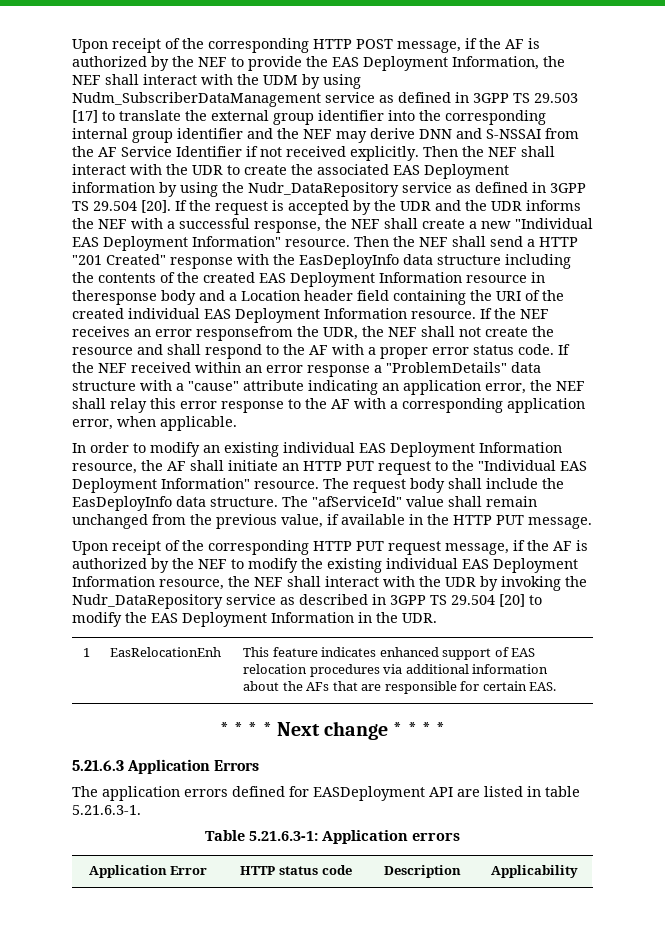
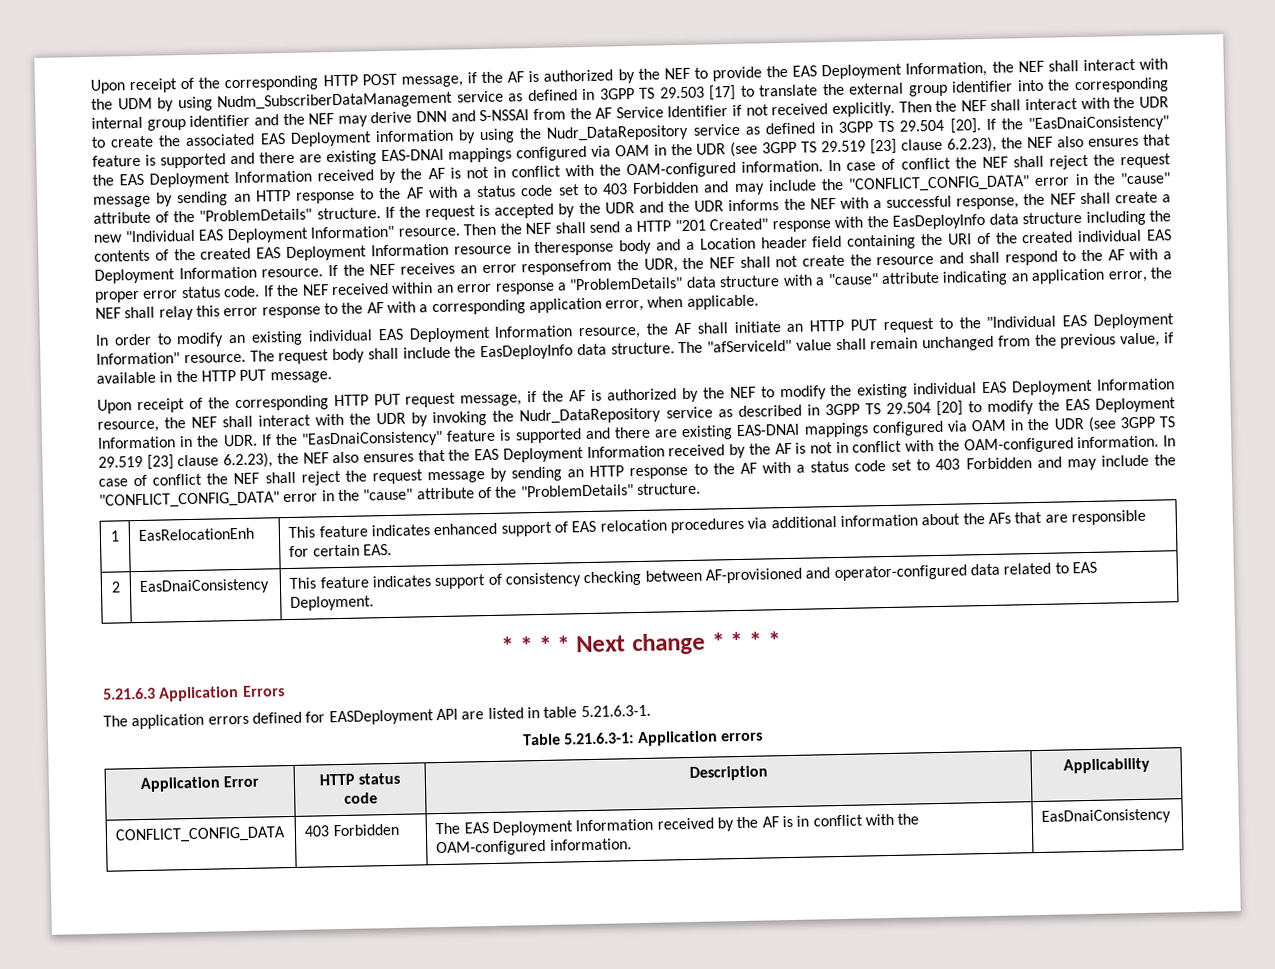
- If the request is accepted by the UDR and the UDR informs the NEF with a successful response, the NEF shall create a new "Individual EAS Deployment Information" resource.
+ If the "EasDnaiConsistency" feature is supported and there are existing EAS-DNAI mappings configured via OAM in the UDR (see 3GPP TS 29.519 [23] clause 6.2.23), the NEF also ensures that the EAS Deployment Information received by the AF is not in conflict with the OAM-configured information. In case of conflict the NEF shall reject the request message by sending an HTTP response to the AF with a status code set to 403 Forbidden and may include the "CONFLICT_CONFIG_DATA" error in the "cause" attribute of the "ProblemDetails" structure. If the request is accepted by the UDR and the UDR informs the NEF with a successful response, the NEF shall create a new "Individual EAS Deployment Information" resource.
- Upon receipt of the corresponding HTTP PUT request message, if the AF is authorized by the NEF to modify the existing individual EAS Deployment Information resource, the NEF shall interact with the UDR by invoking the Nudr_DataRepository service as described in 3GPP TS 29.504 [20] to modify the EAS Deployment Information in the UDR.
+ Upon receipt of the corresponding HTTP PUT request message, if the AF is authorized by the NEF to modify the existing individual EAS Deployment Information resource, the NEF shall interact with the UDR by invoking the Nudr_DataRepository service as described in 3GPP TS 29.504 [20] to modify the EAS Deployment Information in the UDR. If the "EasDnaiConsistency" feature is supported and there are existing EAS-DNAI mappings configured via OAM in the UDR (see 3GPP TS 29.519 [23] clause 6.2.23), the NEF also ensures that the EAS Deployment Information received by the AF is not in conflict with the OAM-configured information. In case of conflict the NEF shall reject the request message by sending an HTTP response to the AF with a status code set to 403 Forbidden and may include the "CONFLICT_CONFIG_DATA" error in the "cause" attribute of the "ProblemDetails" structure.
+ 2 | EasDnaiConsistency | This feature indicates support of consistency checking between AF-provisioned and operator-configured data related to EAS Deployment.
+ CONFLICT_CONFIG_DATA | 403 Forbidden | The EAS Deployment Information received by the AF is in conflict with the OAM-configured information. | EasDnaiConsistency

